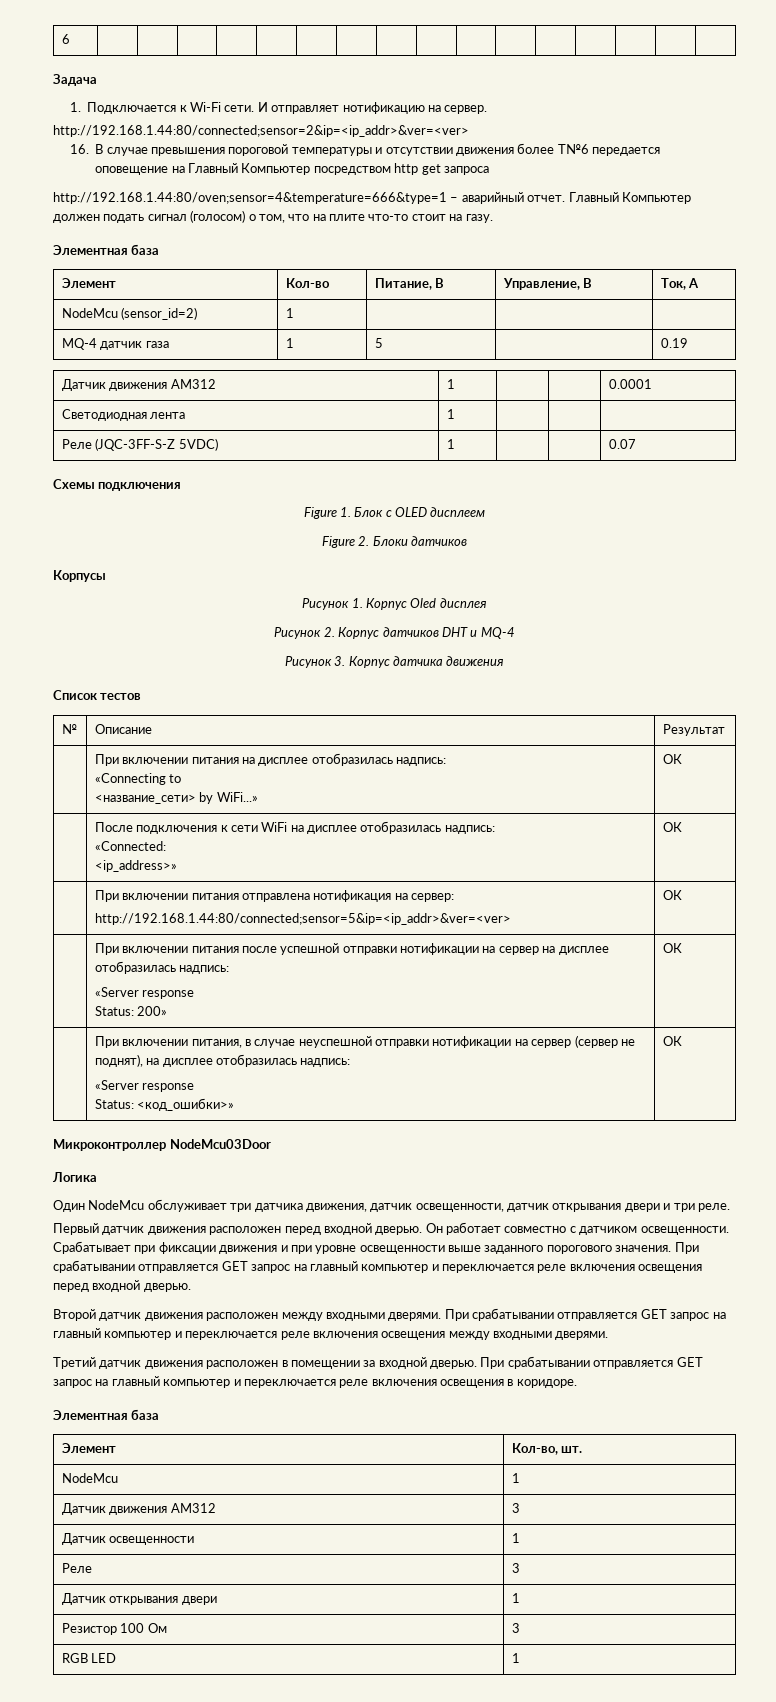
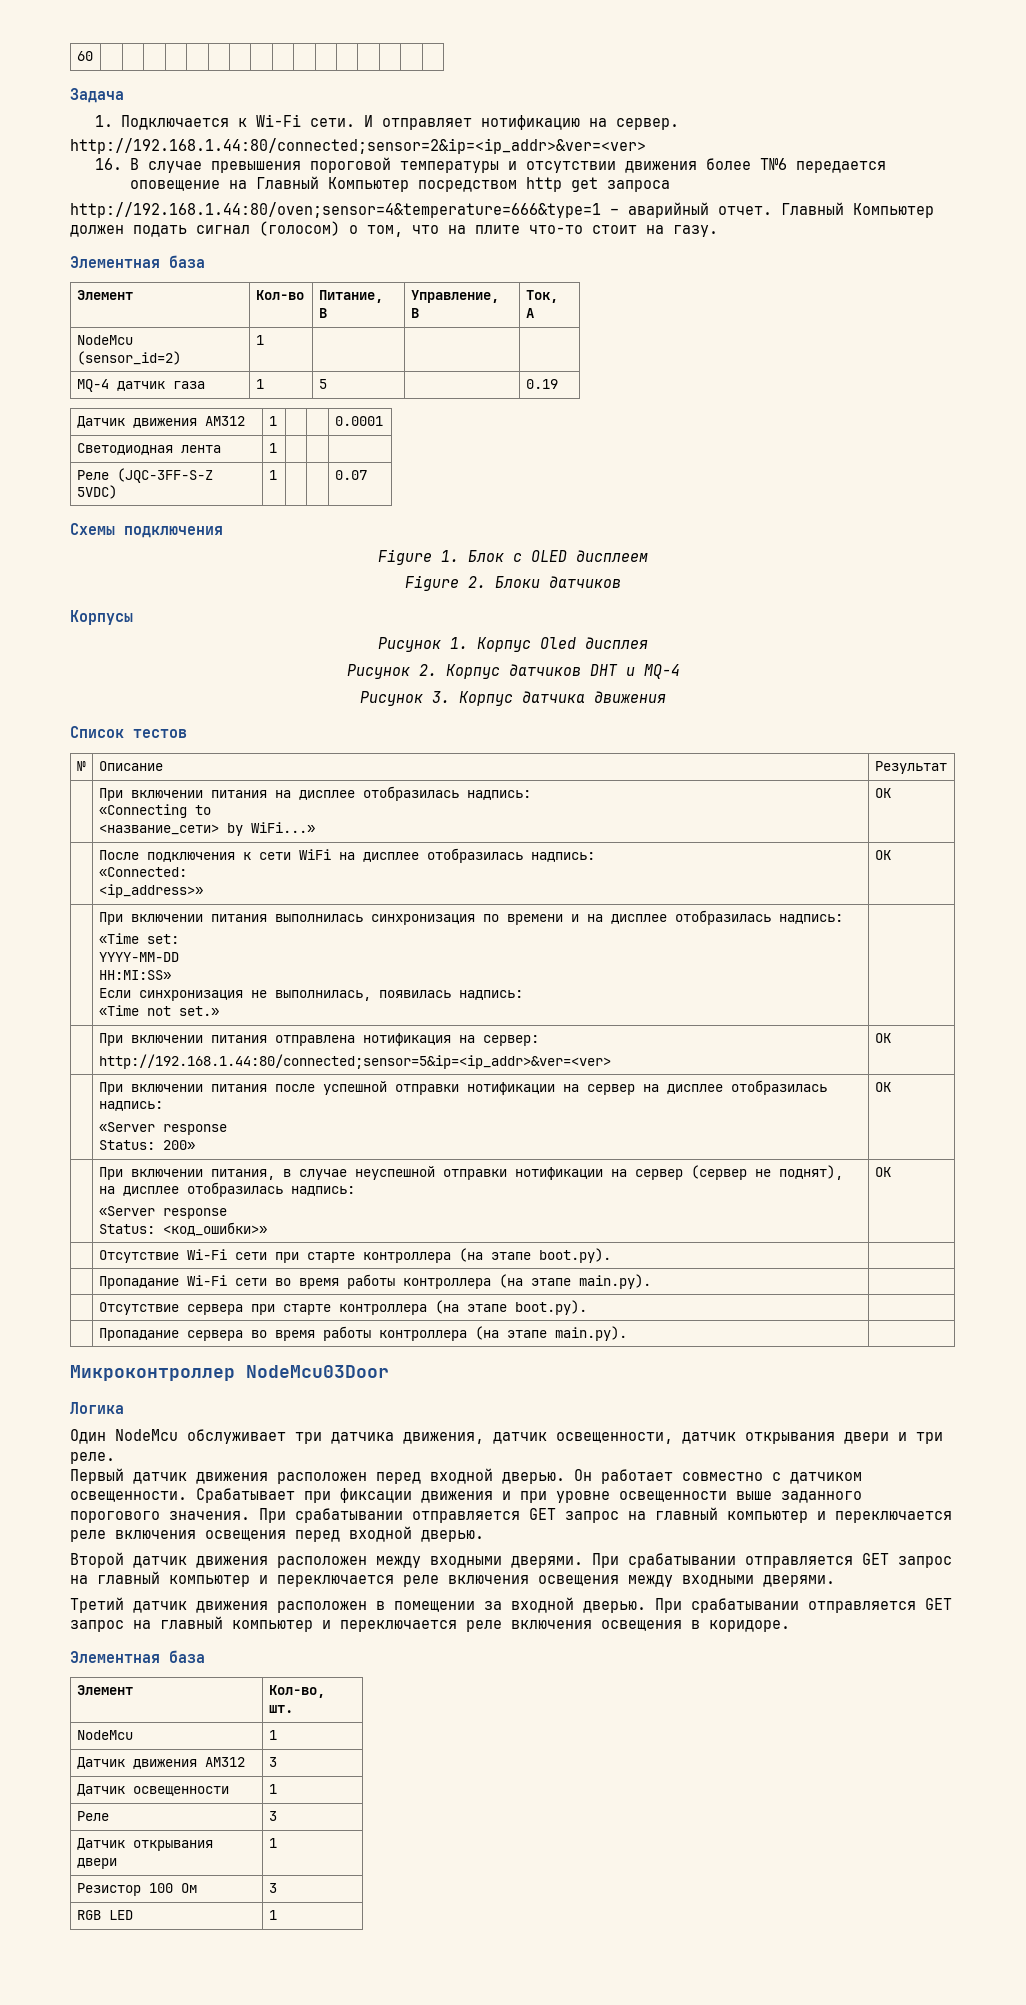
- 6 | | | | | | | | | | | | | | | |
+ 60 | | | | | | | | | | | | | | | |
+ | При включении питания выполнилась синхронизация по времени и на дисплее отобразилась надпись:
+ «Time set:
+ YYYY-MM-DD
+ HH:MI:SS»
+ Если синхронизация не выполнилась, появилась надпись:
+ «Time not set.» |
+ | Отсутствие Wi-Fi сети при старте контроллера (на этапе boot.py). |
+ | Пропадание Wi-Fi сети во время работы контроллера (на этапе main.py). |
+ | Отсутствие сервера при старте контроллера (на этапе boot.py). |
+ | Пропадание сервера во время работы контроллера (на этапе main.py). |

